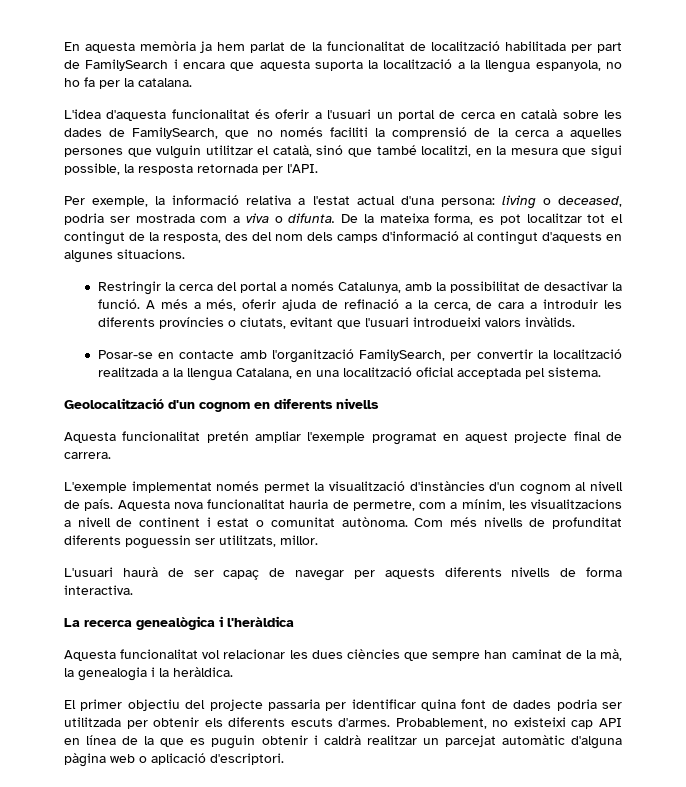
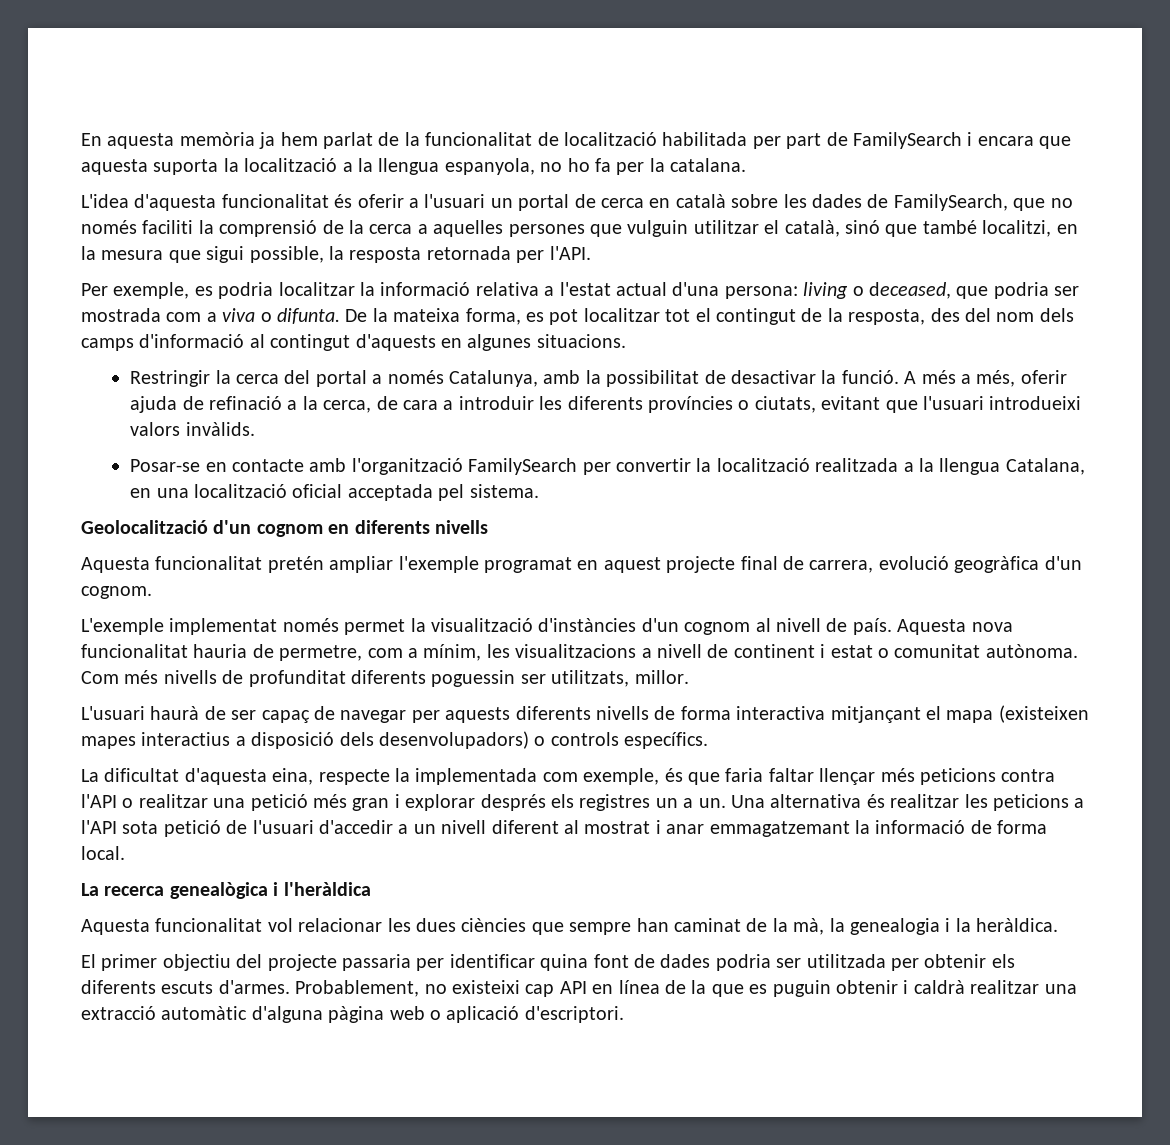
- Per exemple, la informació relativa a l'estat actual d'una persona: living o deceased, podria ser mostrada com a viva o difunta.
+ Per exemple, es podria localitzar la informació relativa a l'estat actual d'una persona: living o deceased, que podria ser mostrada com a viva o difunta.
- Posar-se en contacte amb l'organització FamilySearch, per convertir la localització realitzada a la llengua Catalana, en una localització oficial acceptada pel sistema.
+ Posar-se en contacte amb l'organització FamilySearch per convertir la localització realitzada a la llengua Catalana, en una localització oficial acceptada pel sistema.
- Aquesta funcionalitat pretén ampliar l'exemple programat en aquest projecte final de carrera.
+ Aquesta funcionalitat pretén ampliar l'exemple programat en aquest projecte final de carrera, evolució geogràfica d'un cognom.
- L'usuari haurà de ser capaç de navegar per aquests diferents nivells de forma interactiva.
+ L'usuari haurà de ser capaç de navegar per aquests diferents nivells de forma interactiva mitjançant el mapa (existeixen mapes interactius a disposició dels desenvolupadors) o controls específics.
+ La dificultat d'aquesta eina, respecte la implementada com exemple, és que faria faltar llençar més peticions contra l'API o realitzar una petició més gran i explorar després els registres un a un. Una alternativa és realitzar les peticions a l'API sota petició de l'usuari d'accedir a un nivell diferent al mostrat i anar emmagatzemant la informació de forma local.
- Probablement, no existeixi cap API en línea de la que es puguin obtenir i caldrà realitzar un parcejat automàtic d'alguna pàgina web o aplicació d'escriptori.
+ Probablement, no existeixi cap API en línea de la que es puguin obtenir i caldrà realitzar una extracció automàtic d'alguna pàgina web o aplicació d'escriptori.

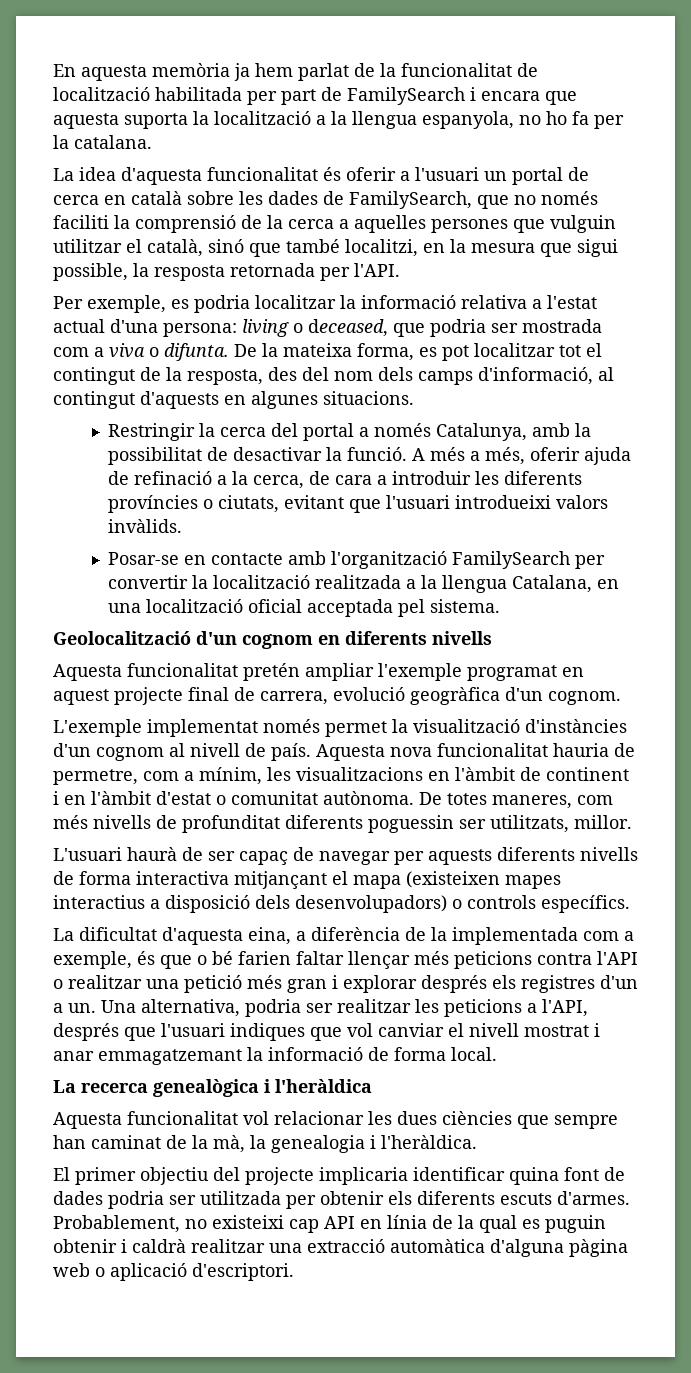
- L'idea d'aquesta funcionalitat és oferir a l'usuari un portal de cerca en català sobre les dades de FamilySearch, que no només faciliti la comprensió de la cerca a aquelles persones que vulguin utilitzar el català, sinó que també localitzi, en la mesura que sigui possible, la resposta retornada per l'API.
+ La idea d'aquesta funcionalitat és oferir a l'usuari un portal de cerca en català sobre les dades de FamilySearch, que no només faciliti la comprensió de la cerca a aquelles persones que vulguin utilitzar el català, sinó que també localitzi, en la mesura que sigui possible, la resposta retornada per l'API.
- De la mateixa forma, es pot localitzar tot el contingut de la resposta, des del nom dels camps d'informació al contingut d'aquests en algunes situacions.
+ De la mateixa forma, es pot localitzar tot el contingut de la resposta, des del nom dels camps d'informació, al contingut d'aquests en algunes situacions.
- Aquesta nova funcionalitat hauria de permetre, com a mínim, les visualitzacions a nivell de continent i estat o comunitat autònoma. Com més nivells de profunditat diferents poguessin ser utilitzats, millor.
+ Aquesta nova funcionalitat hauria de permetre, com a mínim, les visualitzacions en l'àmbit de continent i en l'àmbit d'estat o comunitat autònoma. De totes maneres, com més nivells de profunditat diferents poguessin ser utilitzats, millor.
- La dificultat d'aquesta eina, respecte la implementada com exemple, és que faria faltar llençar més peticions contra l'API o realitzar una petició més gran i explorar després els registres un a un.
+ La dificultat d'aquesta eina, a diferència de la implementada com a exemple, és que o bé farien faltar llençar més peticions contra l'API o realitzar una petició més gran i explorar després els registres d'un a un.
- Una alternativa és realitzar les peticions a l'API sota petició de l'usuari d'accedir a un nivell diferent al mostrat i anar emmagatzemant la informació de forma local.
+ Una alternativa, podria ser realitzar les peticions a l'API, després que l'usuari indiques que vol canviar el nivell mostrat i anar emmagatzemant la informació de forma local.
- Aquesta funcionalitat vol relacionar les dues ciències que sempre han caminat de la mà, la genealogia i la heràldica.
+ Aquesta funcionalitat vol relacionar les dues ciències que sempre han caminat de la mà, la genealogia i l'heràldica.
- El primer objectiu del projecte passaria per identificar quina font de dades podria ser utilitzada per obtenir els diferents escuts d'armes.
+ El primer objectiu del projecte implicaria identificar quina font de dades podria ser utilitzada per obtenir els diferents escuts d'armes.
- Probablement, no existeixi cap API en línea de la que es puguin obtenir i caldrà realitzar una extracció automàtic d'alguna pàgina web o aplicació d'escriptori.
+ Probablement, no existeixi cap API en línia de la qual es puguin obtenir i caldrà realitzar una extracció automàtica d'alguna pàgina web o aplicació d'escriptori.

